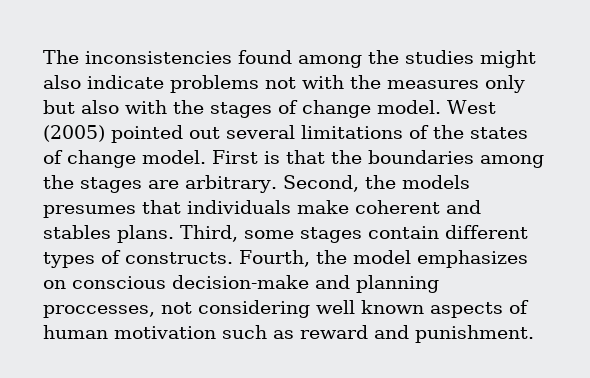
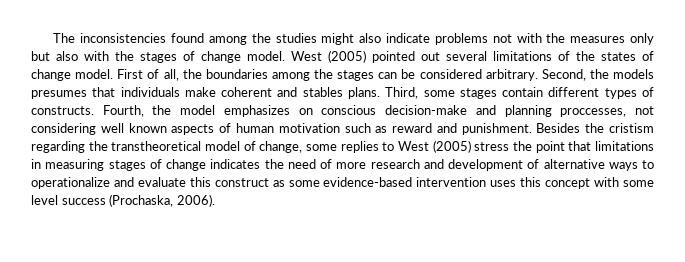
- First is that the boundaries among the stages are arbitrary.
+ First of all, the boundaries among the stages can be considered arbitrary.
+ Besides the cristism regarding the transtheoretical model of change, some replies to West (2005) stress the point that limitations in measuring stages of change indicates the need of more research and development of alternative ways to operationalize and evaluate this construct as some evidence-based intervention uses this concept with some level success (Prochaska, 2006).

